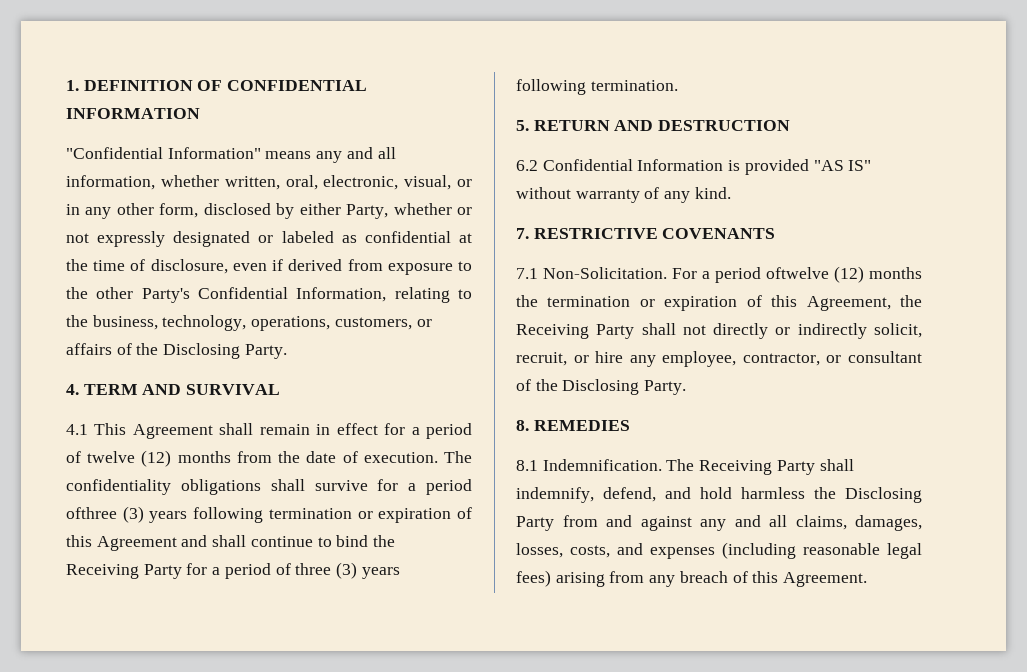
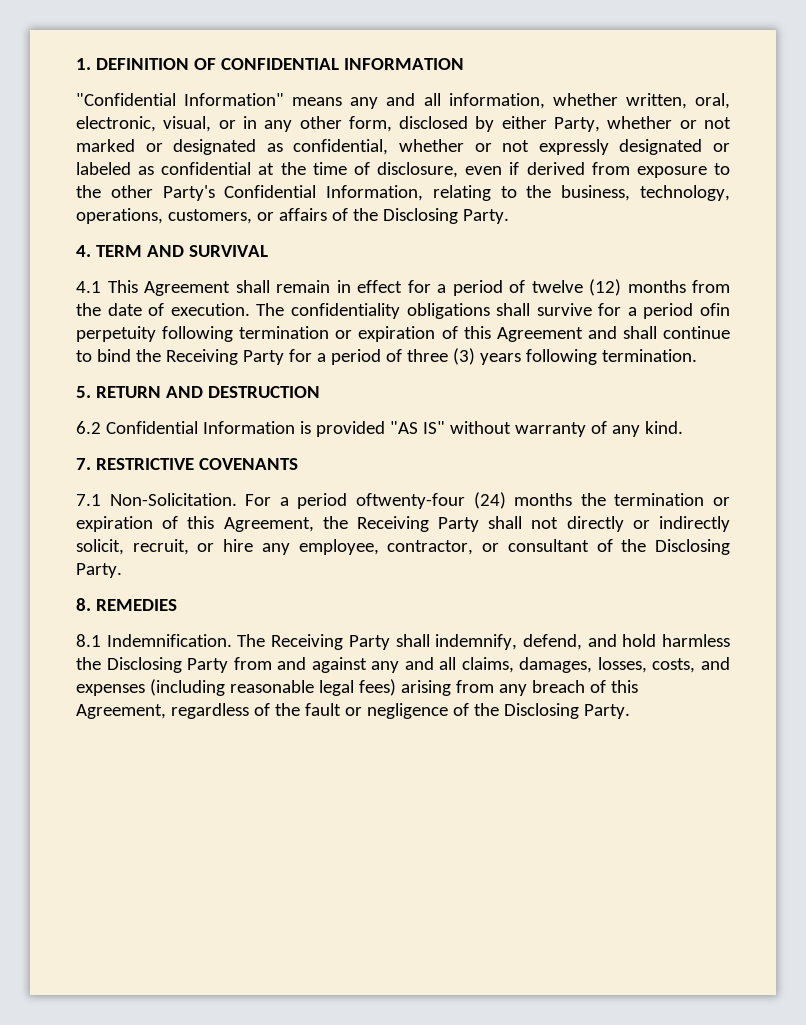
- "Confidential Information" means any and all information, whether written, oral, electronic, visual, or in any other form, disclosed by either Party, whether or not expressly designated or labeled as confidential at the time of disclosure, even if derived from exposure to the other Party's Confidential Information, relating to the business, technology, operations, customers, or affairs of the Disclosing Party.
+ "Confidential Information" means any and all information, whether written, oral, electronic, visual, or in any other form, disclosed by either Party, whether or not marked or designated as confidential, whether or not expressly designated or labeled as confidential at the time of disclosure, even if derived from exposure to the other Party's Confidential Information, relating to the business, technology, operations, customers, or affairs of the Disclosing Party.
- The confidentiality obligations shall survive for a period ofthree (3) years following termination or expiration of this Agreement and shall continue to bind the Receiving Party for a period of three (3) years following termination.
+ The confidentiality obligations shall survive for a period ofin perpetuity following termination or expiration of this Agreement and shall continue to bind the Receiving Party for a period of three (3) years following termination.
- For a period oftwelve (12) months the termination or expiration of this Agreement, the Receiving Party shall not directly or indirectly solicit, recruit, or hire any employee, contractor, or consultant of the Disclosing Party.
+ For a period oftwenty-four (24) months the termination or expiration of this Agreement, the Receiving Party shall not directly or indirectly solicit, recruit, or hire any employee, contractor, or consultant of the Disclosing Party.
- The Receiving Party shall indemnify, defend, and hold harmless the Disclosing Party from and against any and all claims, damages, losses, costs, and expenses (including reasonable legal fees) arising from any breach of this Agreement.
+ The Receiving Party shall indemnify, defend, and hold harmless the Disclosing Party from and against any and all claims, damages, losses, costs, and expenses (including reasonable legal fees) arising from any breach of this Agreement, regardless of the fault or negligence of the Disclosing Party.

